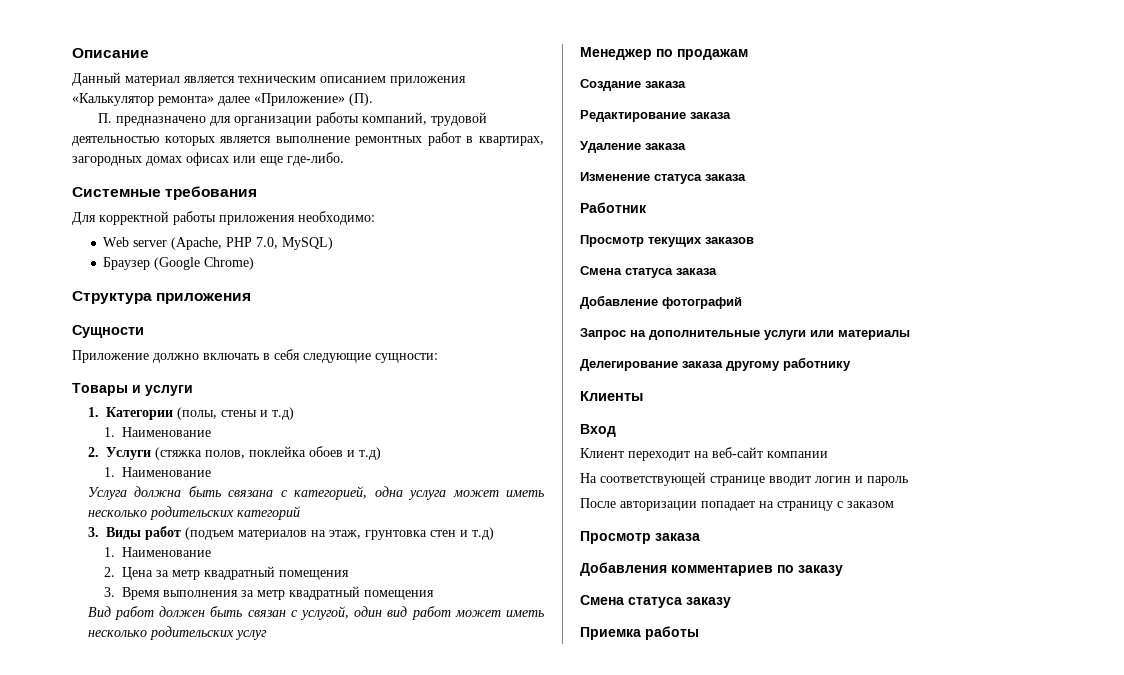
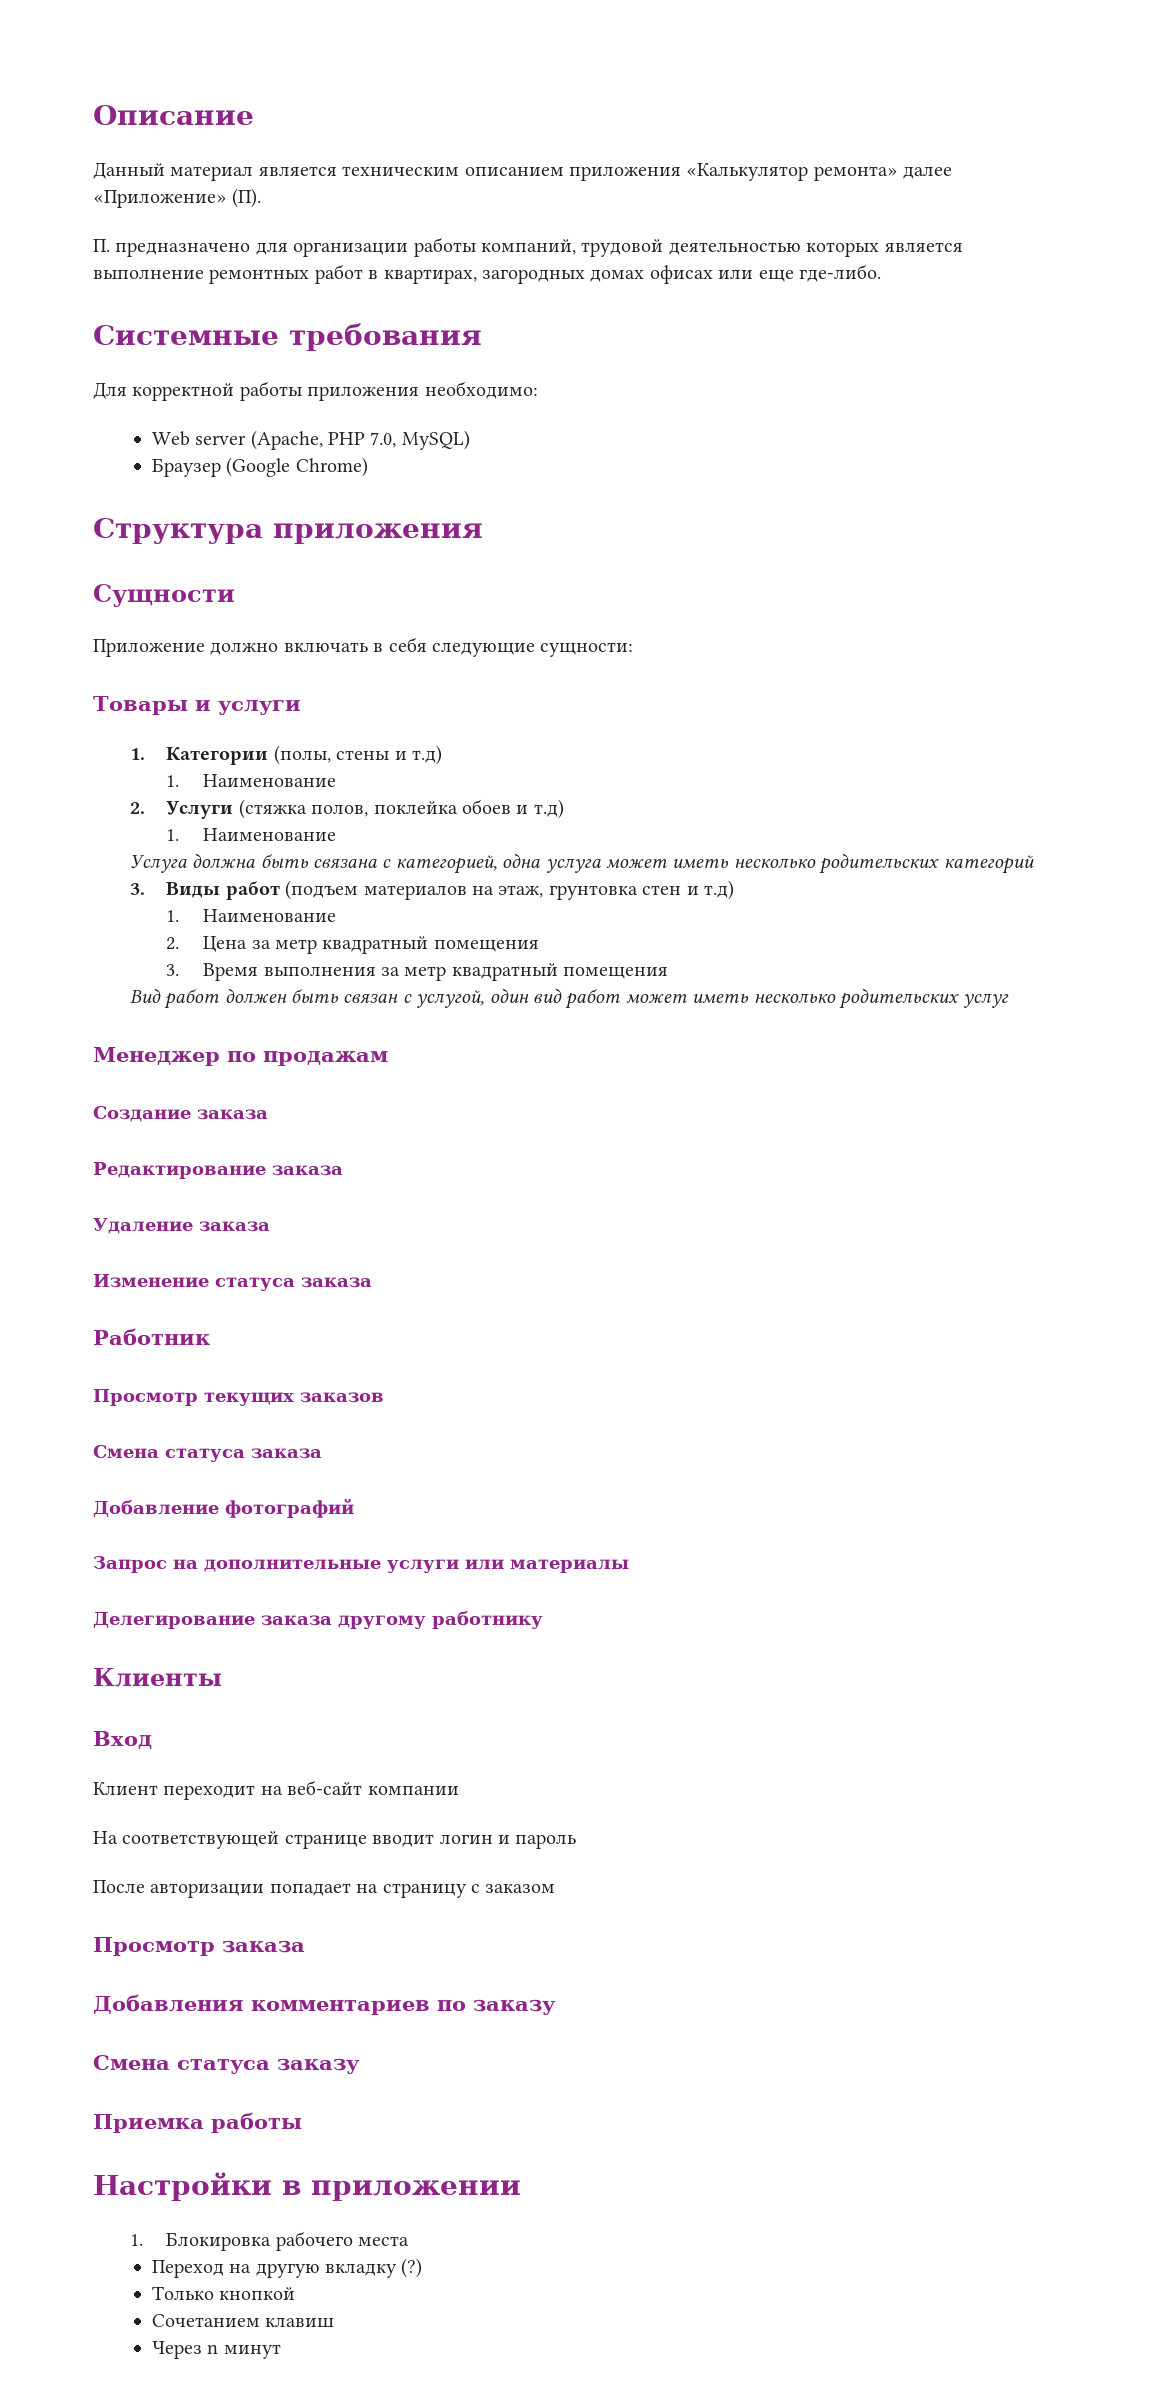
+ Настройки в приложении
+ 1. Блокировка рабочего места
+ Переход на другую вкладку (?)
+ Только кнопкой
+ Сочетанием клавиш
+ Через n минут

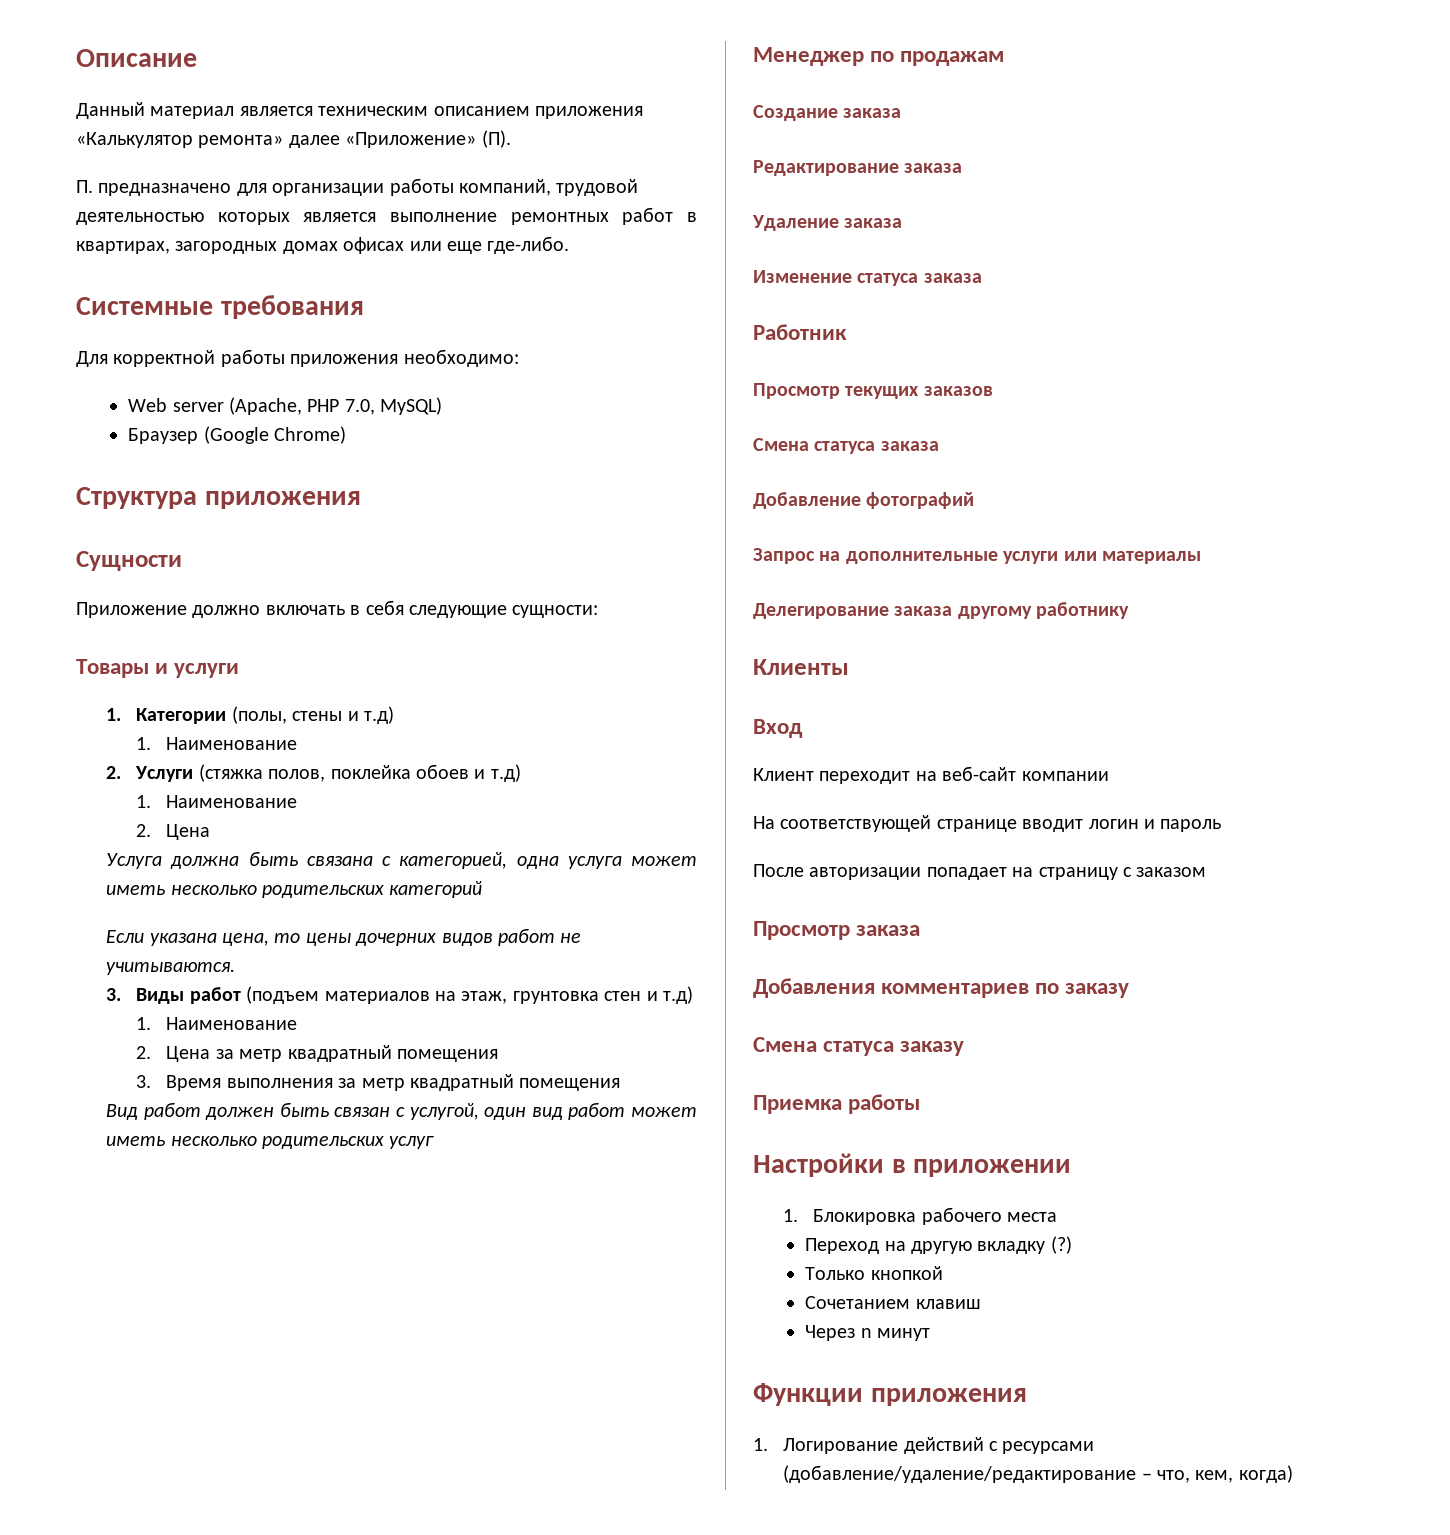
  2. Услуги (стяжка полов, поклейка обоев и т.д)
  1. Наименование
+ 2. Цена
+ Если указана цена, то цены дочерних видов работ не учитываются.
+ Функции приложения
+ 1. Логирование действий с ресурсами (добавление/удаление/редактирование – что, кем, когда)

